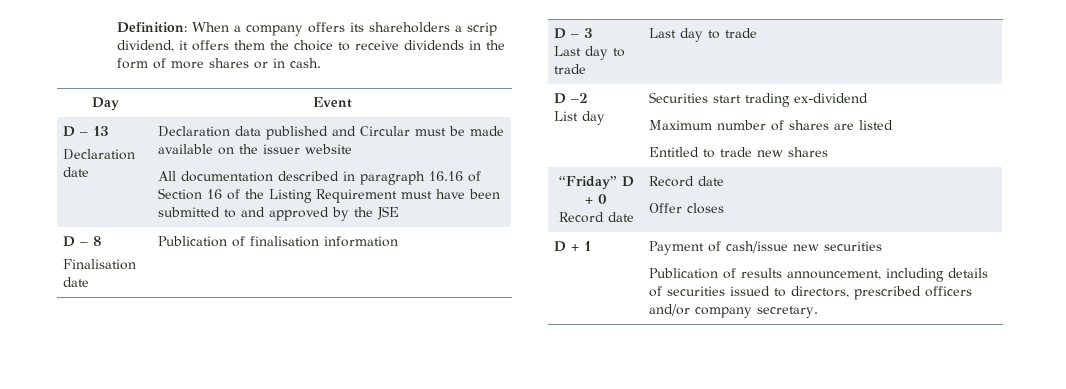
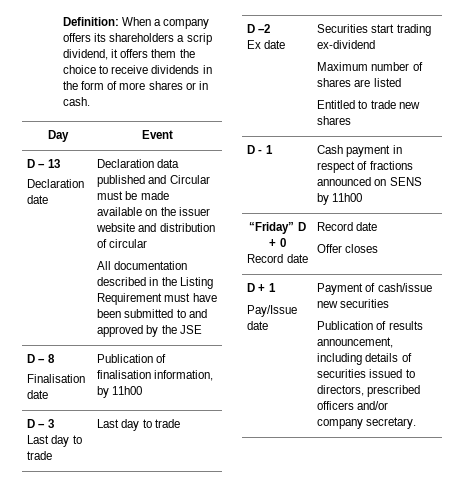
- Declaration data published and Circular must be made available on the issuer website
+ Declaration data published and Circular must be made available on the issuer website and distribution of circular
- All documentation described in paragraph 16.16 of Section 16 of the Listing Requirement must have been submitted to and approved by the JSE
+ All documentation described in the Listing Requirement must have been submitted to and approved by the JSE
  D – 8
- Finalisation date | Publication of finalisation information
+ Finalisation date | Publication of finalisation information, by 11h00
  D –2
- List day | Securities start trading ex-dividend
+ Ex date | Securities start trading ex-dividend
+ D - 1 | Cash payment in respect of fractions announced on SENS by 11h00
- D + 1 | Payment of cash/issue new securities
+ D + 1
+ Pay/Issue date | Payment of cash/issue new securities

